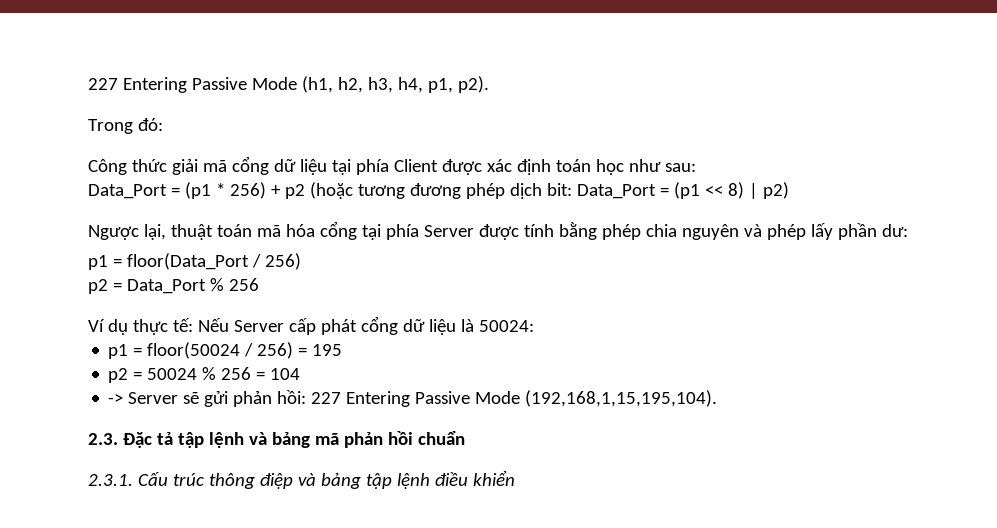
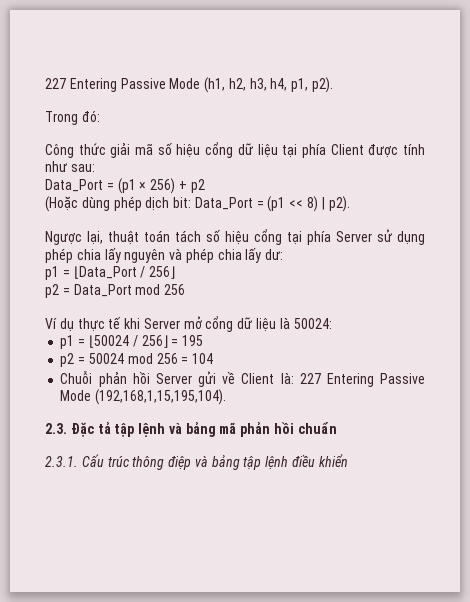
- Công thức giải mã cổng dữ liệu tại phía Client được xác định toán học như sau:
+ Công thức giải mã số hiệu cổng dữ liệu tại phía Client được tính như sau:
- Data_Port = (p1 * 256) + p2 (hoặc tương đương phép dịch bit: Data_Port = (p1 << 8) | p2)
+ Data_Port = (p1 × 256) + p2
+ (Hoặc dùng phép dịch bit: Data_Port = (p1 << 8) | p2).
- Ngược lại, thuật toán mã hóa cổng tại phía Server được tính bằng phép chia nguyên và phép lấy phần dư:
+ Ngược lại, thuật toán tách số hiệu cổng tại phía Server sử dụng phép chia lấy nguyên và phép chia lấy dư:
- p1 = floor(Data_Port / 256)
+ p1 = ⌊Data_Port / 256⌋
- p2 = Data_Port % 256
+ p2 = Data_Port mod 256
- Ví dụ thực tế: Nếu Server cấp phát cổng dữ liệu là 50024:
+ Ví dụ thực tế khi Server mở cổng dữ liệu là 50024:
- p1 = floor(50024 / 256) = 195
+ p1 = ⌊50024 / 256⌋ = 195
- p2 = 50024 % 256 = 104
+ p2 = 50024 mod 256 = 104
- -> Server sẽ gửi phản hồi: 227 Entering Passive Mode (192,168,1,15,195,104).
+ Chuỗi phản hồi Server gửi về Client là: 227 Entering Passive Mode (192,168,1,15,195,104).

